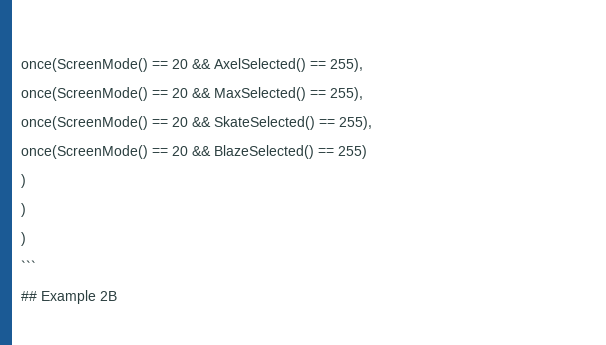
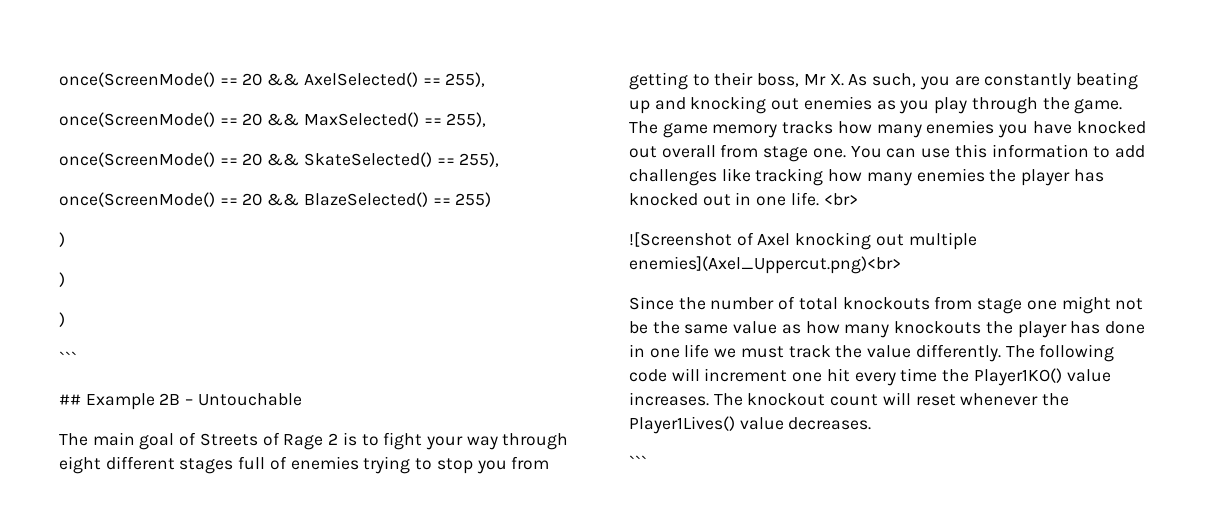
- ## Example 2B
+ ## Example 2B – Untouchable
+ The main goal of Streets of Rage 2 is to fight your way through eight different stages full of enemies trying to stop you from getting to their boss, Mr X. As such, you are constantly beating up and knocking out enemies as you play through the game. The game memory tracks how many enemies you have knocked out overall from stage one. You can use this information to add challenges like tracking how many enemies the player has knocked out in one life. <br>
+ ![Screenshot of Axel knocking out multiple enemies](Axel_Uppercut.png)<br>
+ Since the number of total knockouts from stage one might not be the same value as how many knockouts the player has done in one life we must track the value differently. The following code will increment one hit every time the Player1KO() value increases. The knockout count will reset whenever the Player1Lives() value decreases.
+ ```

